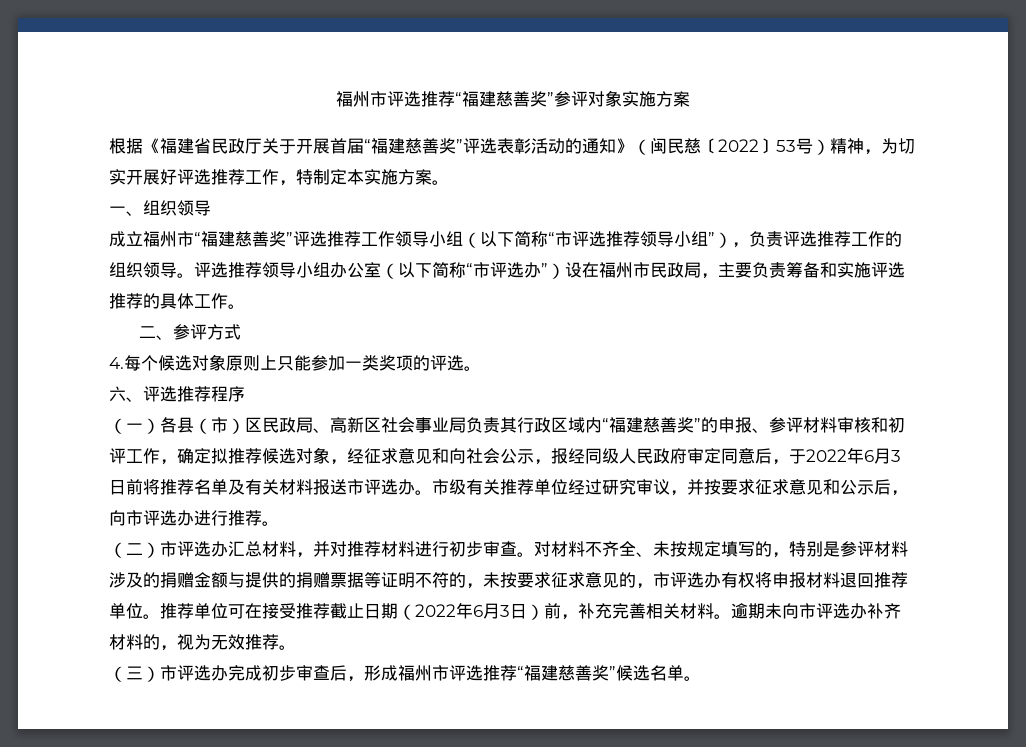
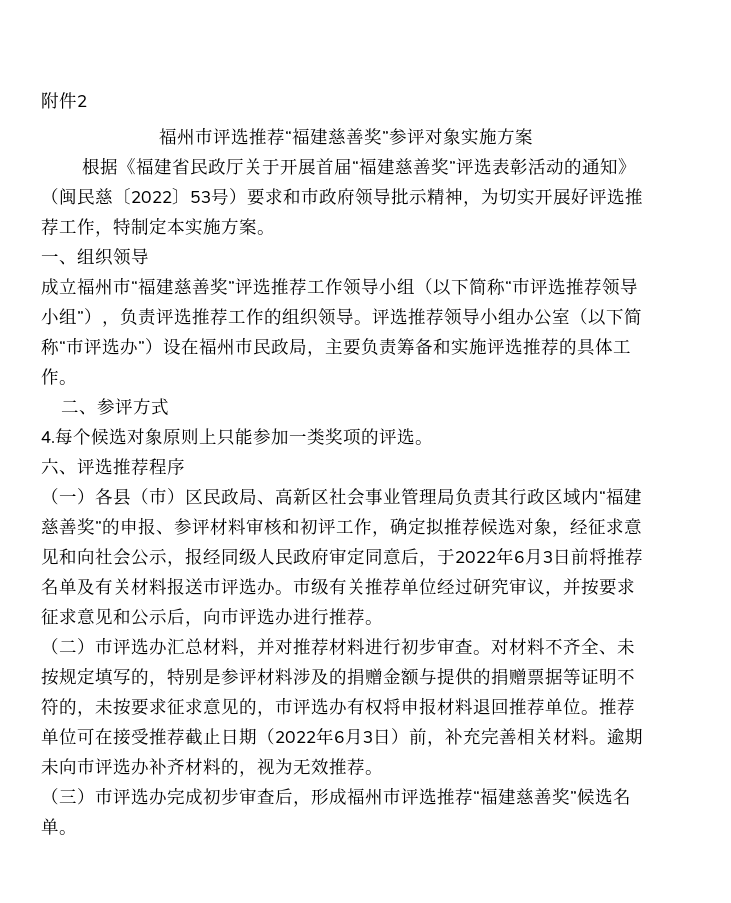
+ 附件2
- 根据《福建省民政厅关于开展首届“福建慈善奖”评选表彰活动的通知》（闽民慈〔2022〕53号）精神，为切实开展好评选推荐工作，特制定本实施方案。
+ 根据《福建省民政厅关于开展首届“福建慈善奖”评选表彰活动的通知》（闽民慈〔2022〕53号）要求和市政府领导批示精神，为切实开展好评选推荐工作，特制定本实施方案。
- （一）各县（市）区民政局、高新区社会事业局负责其行政区域内“福建慈善奖”的申报、参评材料审核和初评工作，确定拟推荐候选对象，经征求意见和向社会公示，报经同级人民政府审定同意后，于2022年6月3日前将推荐名单及有关材料报送市评选办。
+ （一）各县（市）区民政局、高新区社会事业管理局负责其行政区域内“福建慈善奖”的申报、参评材料审核和初评工作，确定拟推荐候选对象，经征求意见和向社会公示，报经同级人民政府审定同意后，于2022年6月3日前将推荐名单及有关材料报送市评选办。

